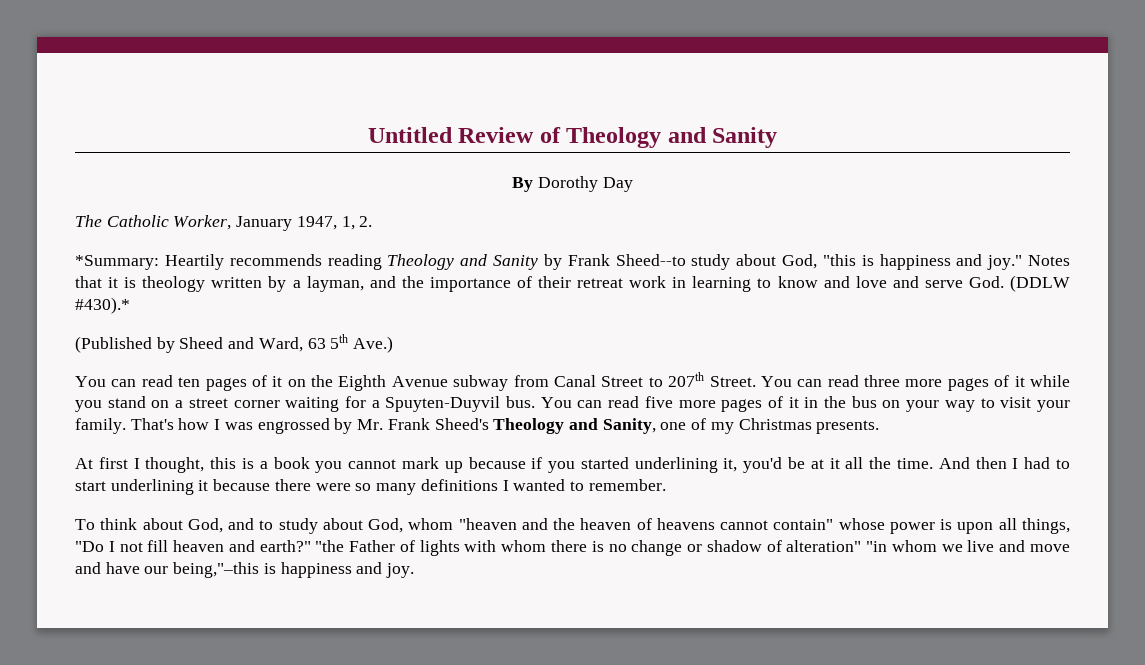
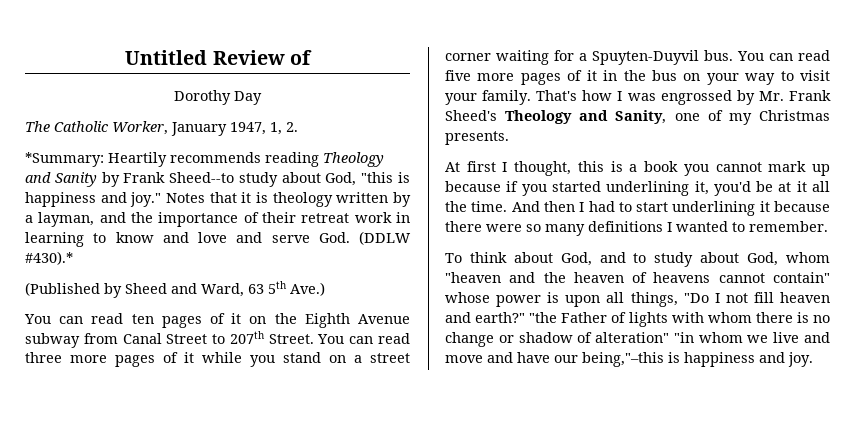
- Untitled Review of Theology and Sanity
- By Dorothy Day
+ Untitled Review of
+ Dorothy Day

